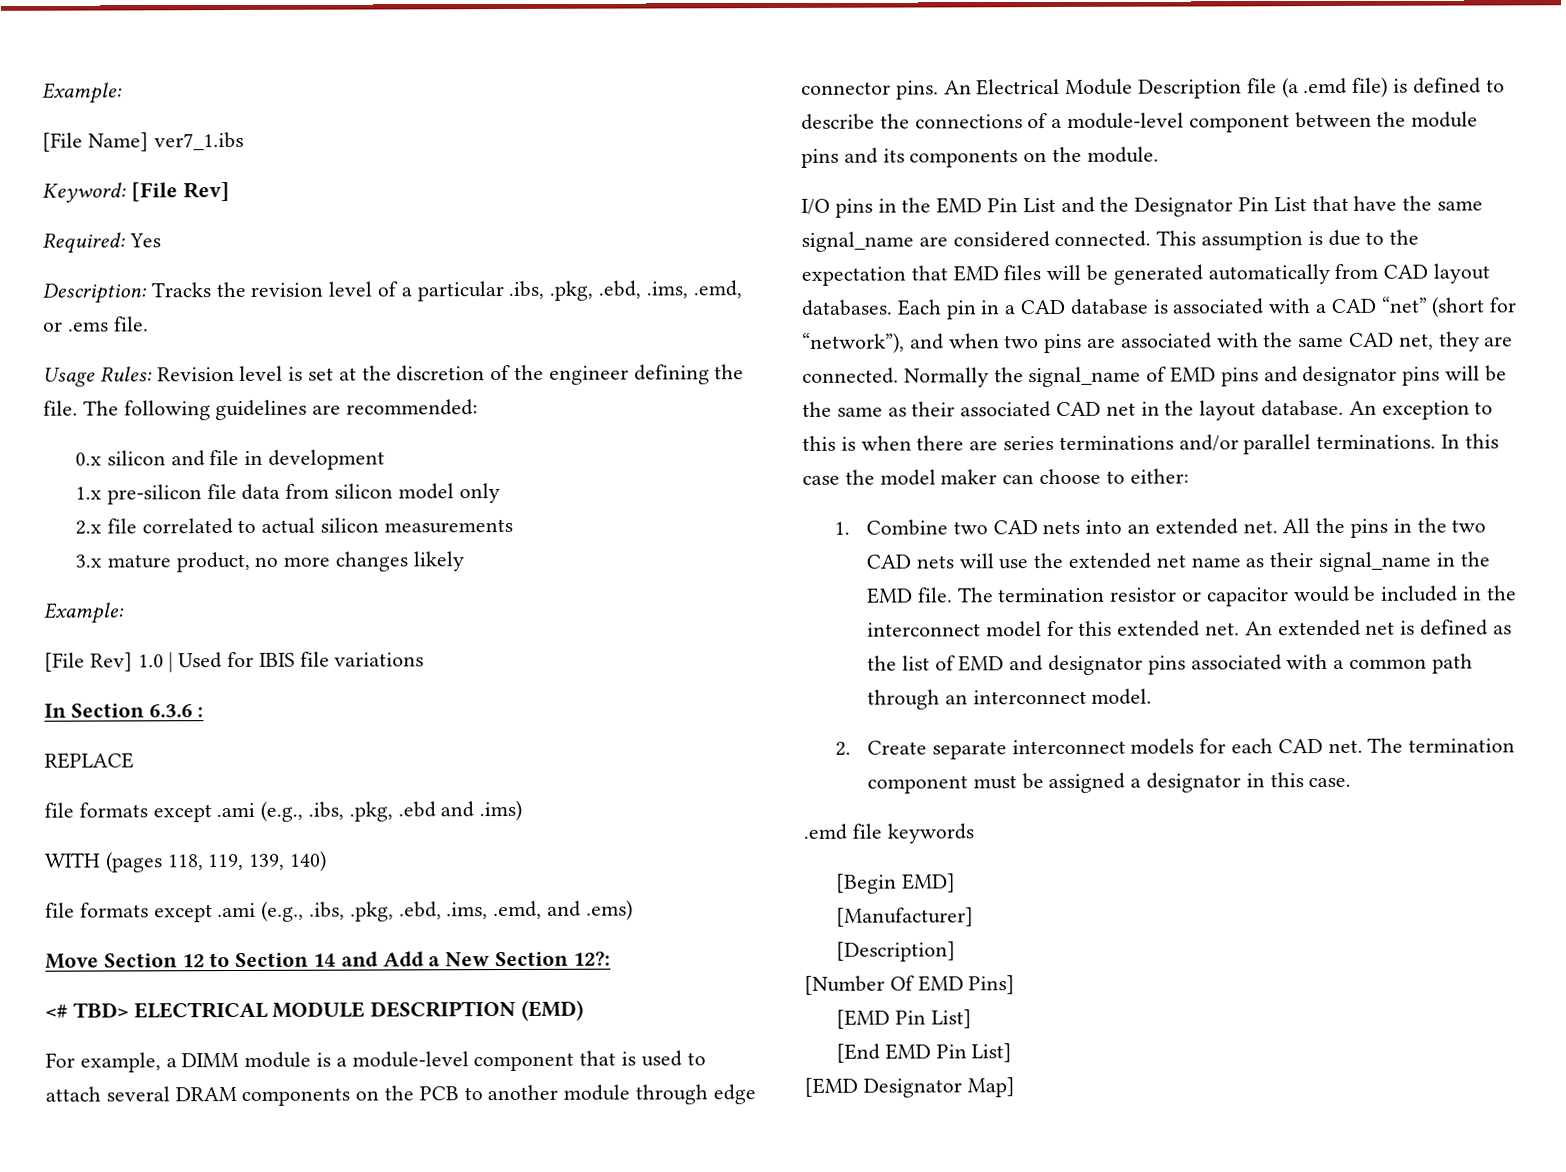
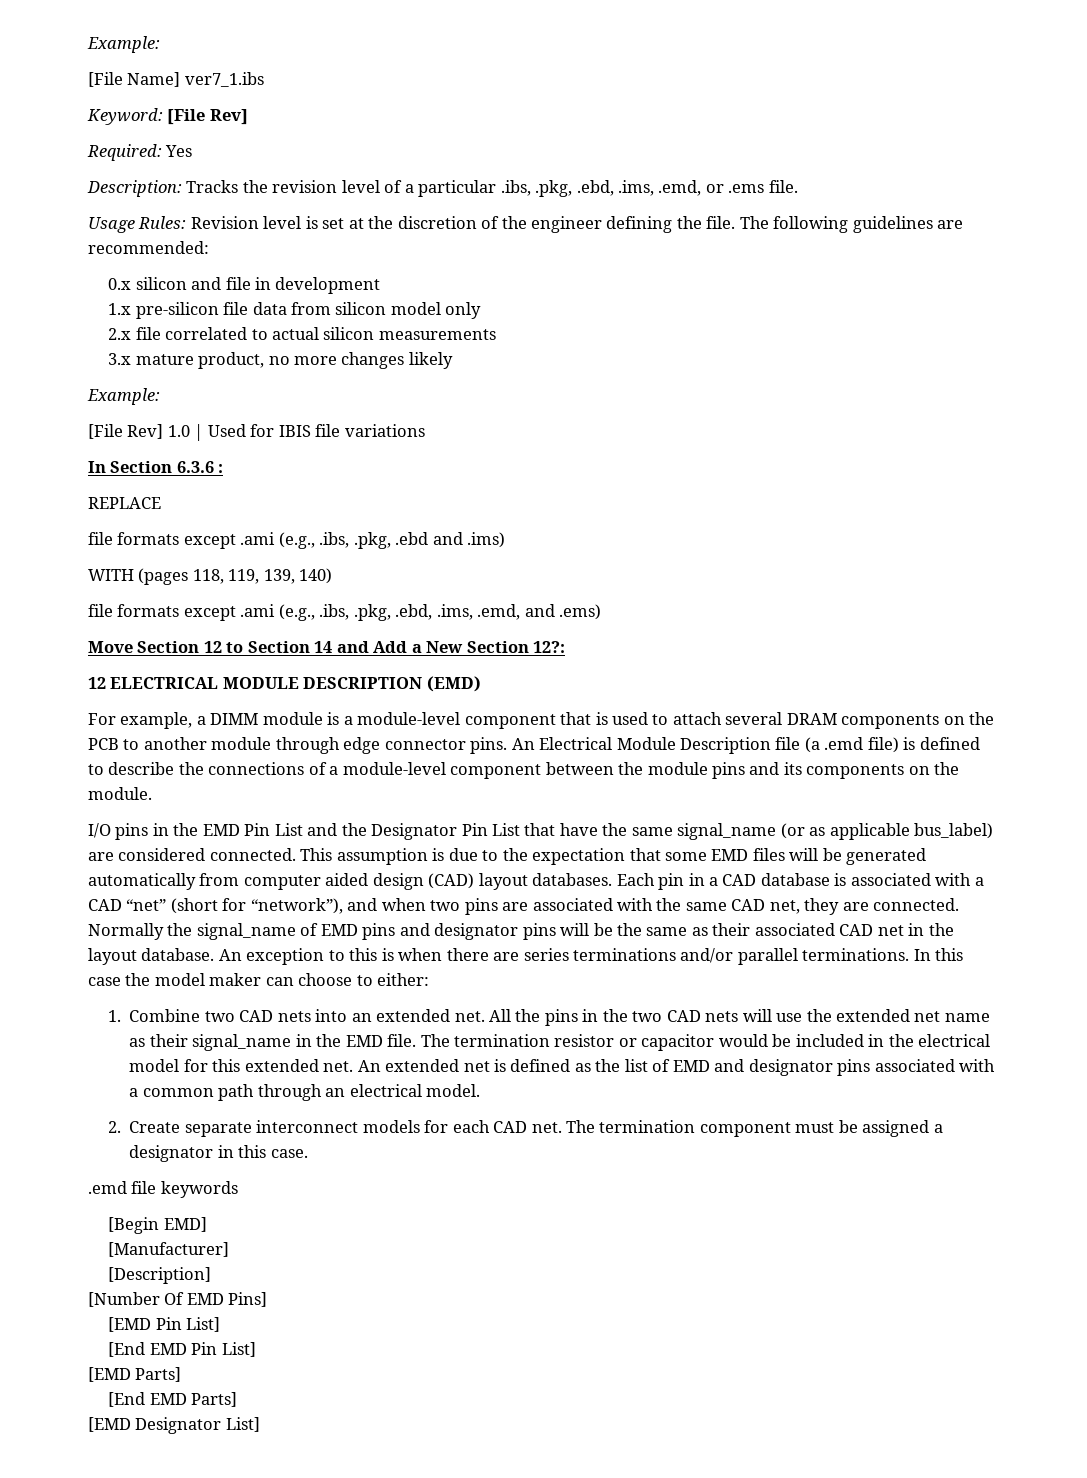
- <# TBD> ELECTRICAL MODULE DESCRIPTION (EMD)
+ 12 ELECTRICAL MODULE DESCRIPTION (EMD)
- I/O pins in the EMD Pin List and the Designator Pin List that have the same signal_name are considered connected.
+ I/O pins in the EMD Pin List and the Designator Pin List that have the same signal_name (or as applicable bus_label) are considered connected.
- This assumption is due to the expectation that EMD files will be generated automatically from CAD layout databases.
+ This assumption is due to the expectation that some EMD files will be generated automatically from computer aided design (CAD) layout databases.
- The termination resistor or capacitor would be included in the interconnect model for this extended net.
+ The termination resistor or capacitor would be included in the electrical model for this extended net.
- An extended net is defined as the list of EMD and designator pins associated with a common path through an interconnect model.
+ An extended net is defined as the list of EMD and designator pins associated with a common path through an electrical model.
+ [EMD Parts]
+ [End EMD Parts]
- [EMD Designator Map]
+ [EMD Designator List]

